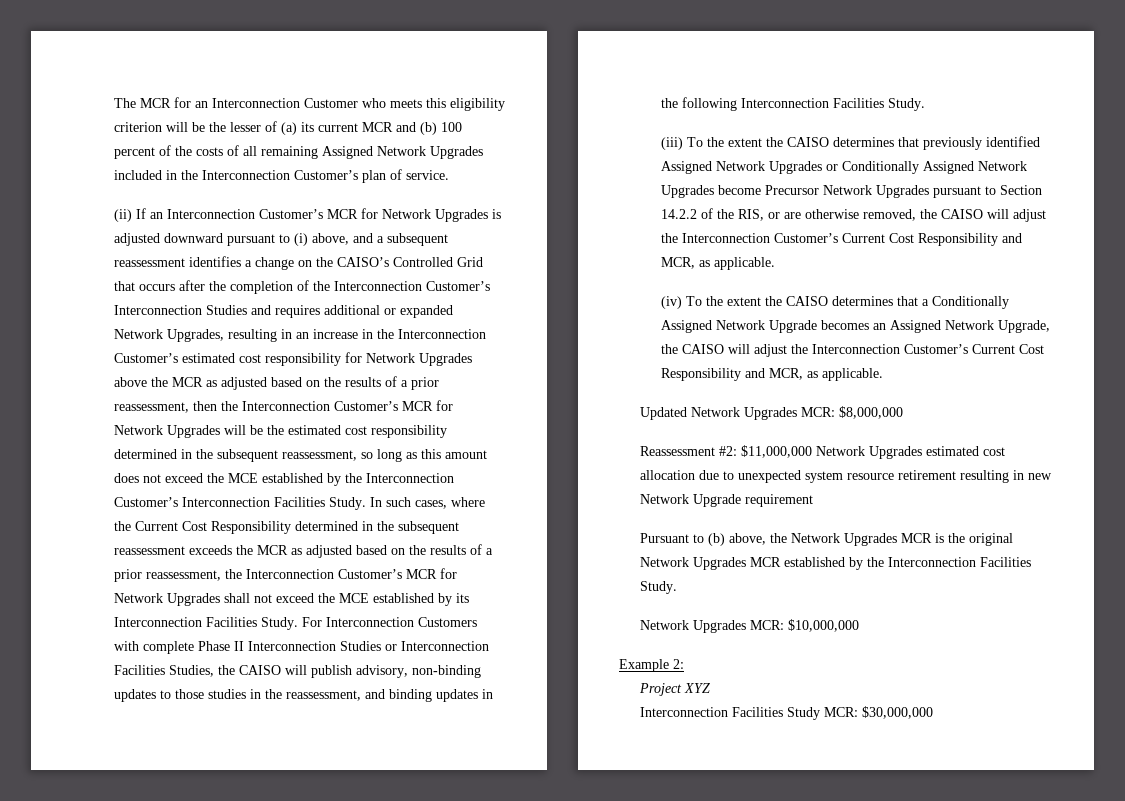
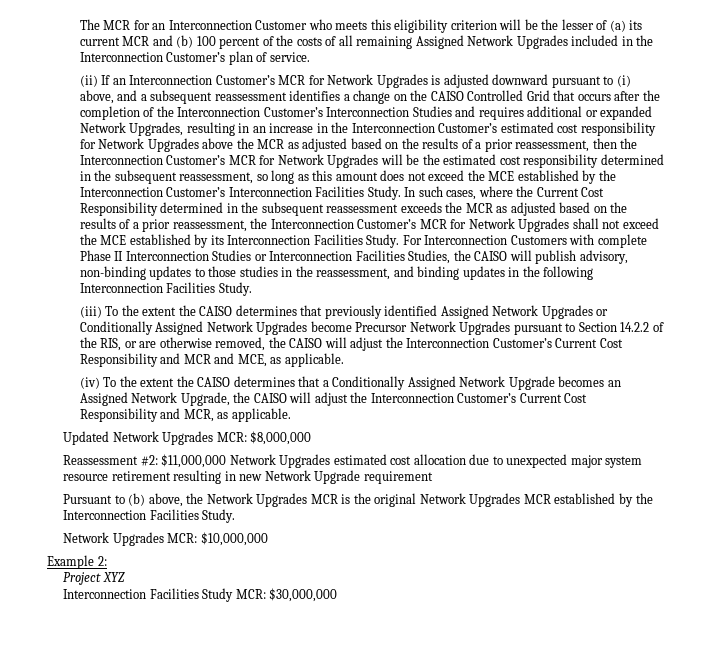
- (ii) If an Interconnection Customer’s MCR for Network Upgrades is adjusted downward pursuant to (i) above, and a subsequent reassessment identifies a change on the CAISO’s Controlled Grid that occurs after the completion of the Interconnection Customer’s Interconnection Studies and requires additional or expanded Network Upgrades, resulting in an increase in the Interconnection Customer’s estimated cost responsibility for Network Upgrades above the MCR as adjusted based on the results of a prior reassessment, then the Interconnection Customer’s MCR for Network Upgrades will be the estimated cost responsibility determined in the subsequent reassessment, so long as this amount does not exceed the MCE established by the Interconnection Customer’s Interconnection Facilities Study.
+ (ii) If an Interconnection Customer’s MCR for Network Upgrades is adjusted downward pursuant to (i) above, and a subsequent reassessment identifies a change on the CAISO Controlled Grid that occurs after the completion of the Interconnection Customer’s Interconnection Studies and requires additional or expanded Network Upgrades, resulting in an increase in the Interconnection Customer’s estimated cost responsibility for Network Upgrades above the MCR as adjusted based on the results of a prior reassessment, then the Interconnection Customer’s MCR for Network Upgrades will be the estimated cost responsibility determined in the subsequent reassessment, so long as this amount does not exceed the MCE established by the Interconnection Customer’s Interconnection Facilities Study.
- (iii) To the extent the CAISO determines that previously identified Assigned Network Upgrades or Conditionally Assigned Network Upgrades become Precursor Network Upgrades pursuant to Section 14.2.2 of the RIS, or are otherwise removed, the CAISO will adjust the Interconnection Customer’s Current Cost Responsibility and MCR, as applicable.
+ (iii) To the extent the CAISO determines that previously identified Assigned Network Upgrades or Conditionally Assigned Network Upgrades become Precursor Network Upgrades pursuant to Section 14.2.2 of the RIS, or are otherwise removed, the CAISO will adjust the Interconnection Customer’s Current Cost Responsibility and MCR and MCE, as applicable.
- Reassessment #2: $11,000,000 Network Upgrades estimated cost allocation due to unexpected system resource retirement resulting in new Network Upgrade requirement
+ Reassessment #2: $11,000,000 Network Upgrades estimated cost allocation due to unexpected major system resource retirement resulting in new Network Upgrade requirement

